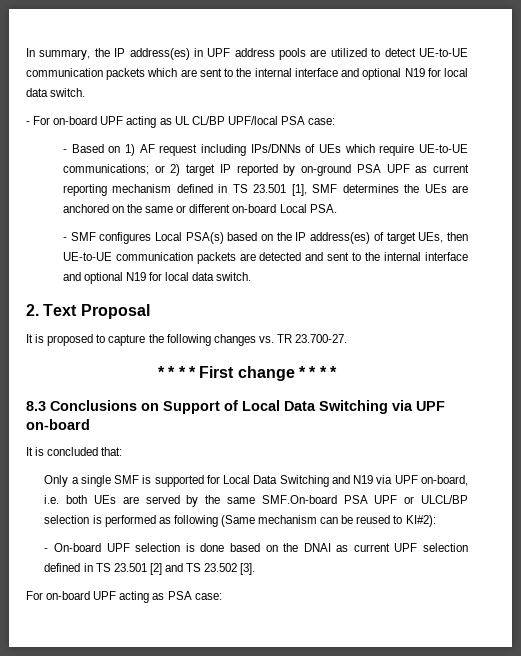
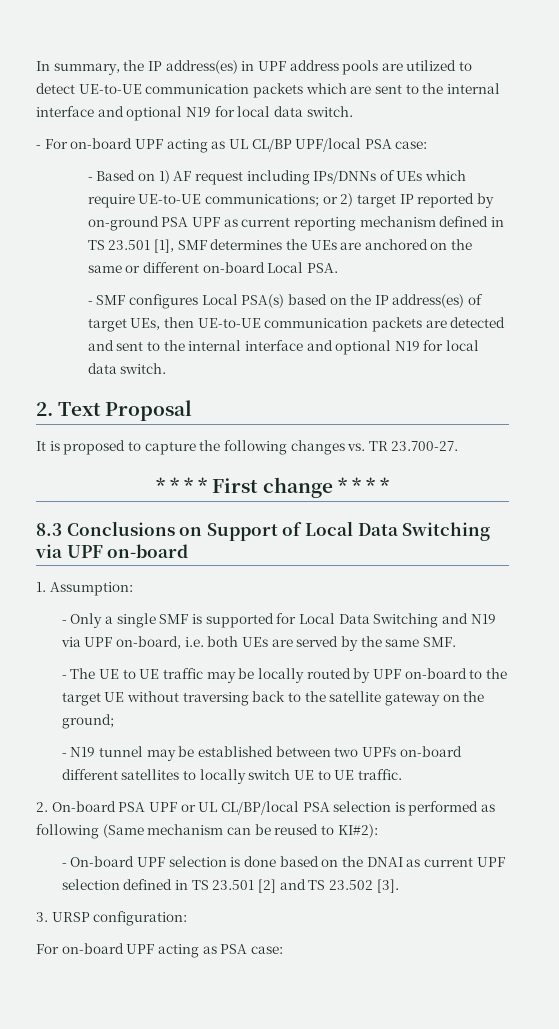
- It is concluded that:
- Only a single SMF is supported for Local Data Switching and N19 via UPF on-board, i.e. both UEs are served by the same SMF.On-board PSA UPF or ULCL/BP selection is performed as following (Same mechanism can be reused to KI#2):
+ 1. Assumption:
+ - Only a single SMF is supported for Local Data Switching and N19 via UPF on-board, i.e. both UEs are served by the same SMF.
+ - The UE to UE traffic may be locally routed by UPF on-board to the target UE without traversing back to the satellite gateway on the ground;
+ - N19 tunnel may be established between two UPFs on-board different satellites to locally switch UE to UE traffic.
+ 2. On-board PSA UPF or UL CL/BP/local PSA selection is performed as following (Same mechanism can be reused to KI#2):
+ 3. URSP configuration:

